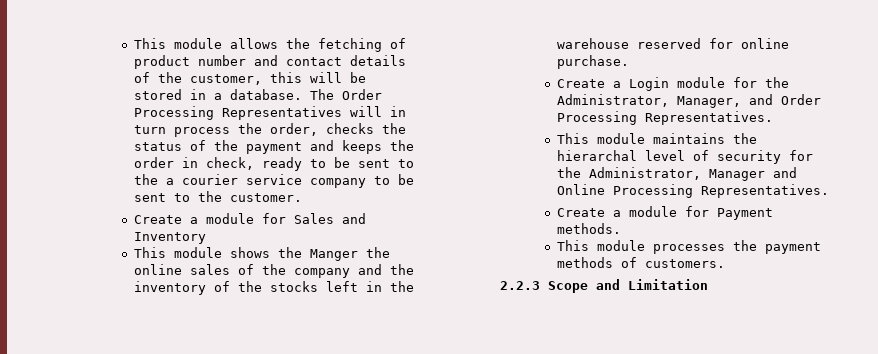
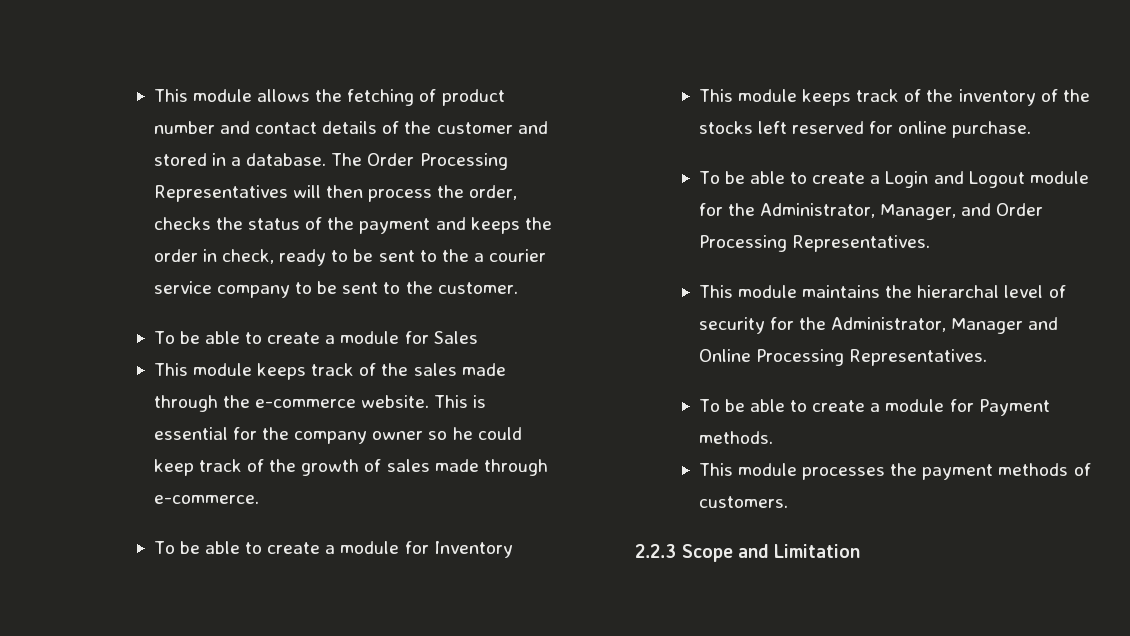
- This module allows the fetching of product number and contact details of the customer, this will be stored in a database.
+ This module allows the fetching of product number and contact details of the customer and stored in a database.
- The Order Processing Representatives will in turn process the order, checks the status of the payment and keeps the order in check, ready to be sent to the a courier service company to be sent to the customer.
+ The Order Processing Representatives will then process the order, checks the status of the payment and keeps the order in check, ready to be sent to the a courier service company to be sent to the customer.
- Create a module for Sales and Inventory
- This module shows the Manger the online sales of the company and the inventory of the stocks left in the warehouse reserved for online purchase.
+ To be able to create a module for Sales
+ This module keeps track of the sales made through the e-commerce website. This is essential for the company owner so he could keep track of the growth of sales made through e-commerce.
+ To be able to create a module for Inventory
+ This module keeps track of the inventory of the stocks left reserved for online purchase.
- Create a Login module for the Administrator, Manager, and Order Processing Representatives.
+ To be able to create a Login and Logout module for the Administrator, Manager, and Order Processing Representatives.
- Create a module for Payment methods.
+ To be able to create a module for Payment methods.

